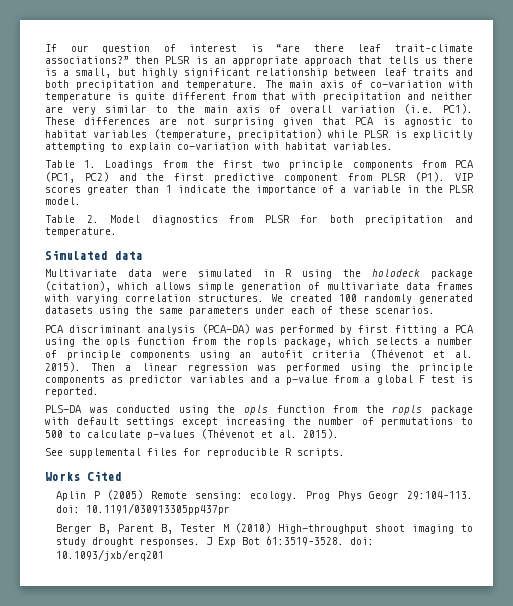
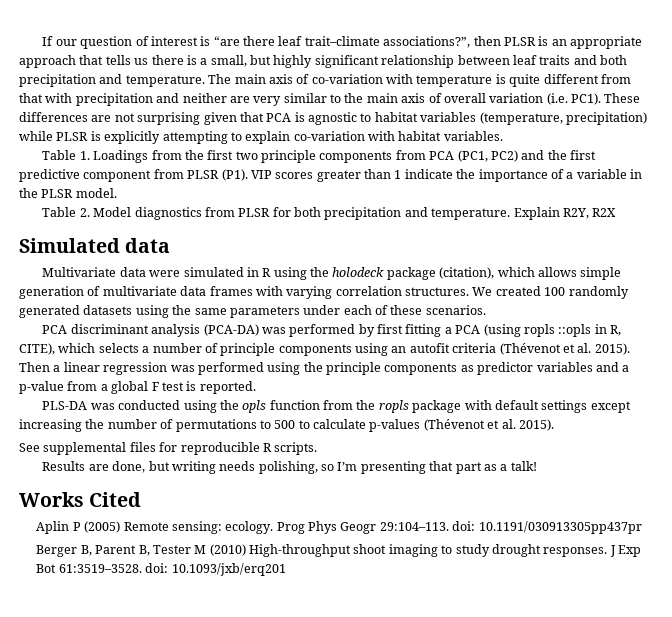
- If our question of interest is “are there leaf trait–climate associations?” then PLSR is an appropriate approach that tells us there is a small, but highly significant relationship between leaf traits and both precipitation and temperature.
+ If our question of interest is “are there leaf trait–climate associations?”, then PLSR is an appropriate approach that tells us there is a small, but highly significant relationship between leaf traits and both precipitation and temperature.
+ Explain R2Y, R2X
- PCA discriminant analysis (PCA-DA) was performed by first fitting a PCA using the opls function from the ropls package, which selects a number of principle components using an autofit criteria (Thévenot et al. 2015).
+ PCA discriminant analysis (PCA-DA) was performed by first fitting a PCA (using ropls ::opls in R, CITE), which selects a number of principle components using an autofit criteria (Thévenot et al. 2015).
+ Results are done, but writing needs polishing, so I’m presenting that part as a talk!

